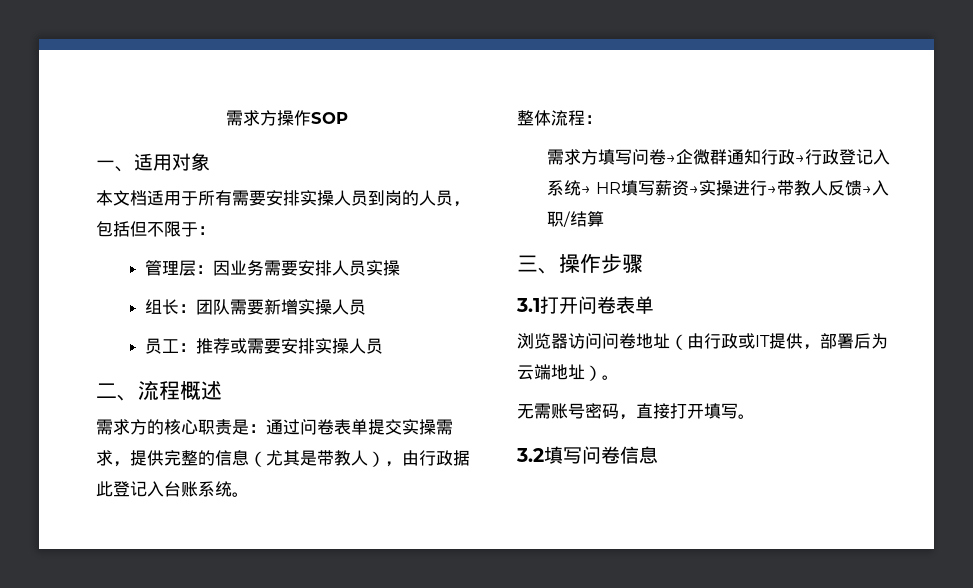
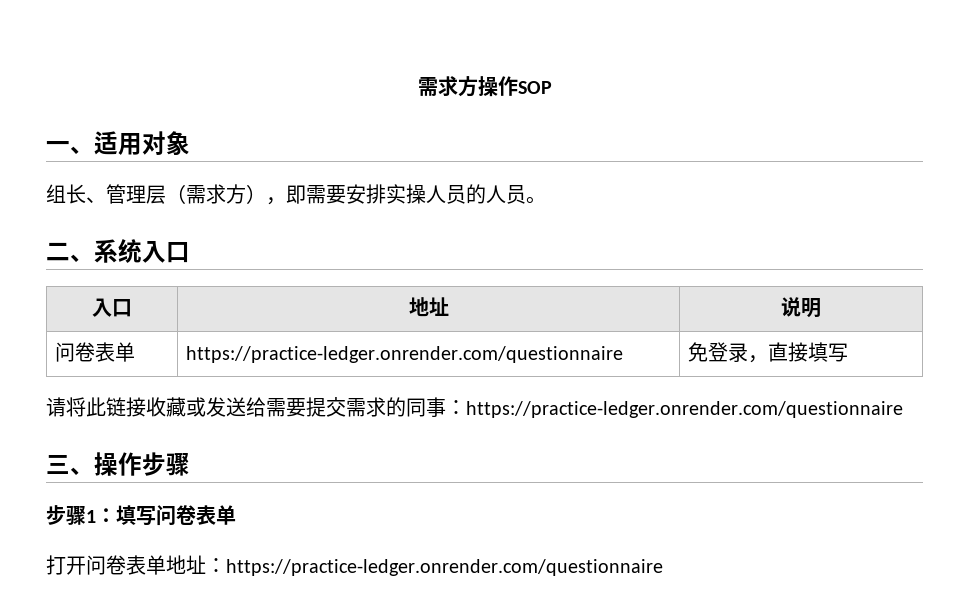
- 本文档适用于所有需要安排实操人员到岗的人员，包括但不限于：
- 管理层：因业务需要安排人员实操
- 组长：团队需要新增实操人员
- 员工：推荐或需要安排实操人员
- 二、流程概述
- 需求方的核心职责是：通过问卷表单提交实操需求，提供完整的信息（尤其是带教人），由行政据此登记入台账系统。
- 整体流程：
- 需求方填写问卷→企微群通知行政→行政登记入系统→ HR填写薪资→实操进行→带教人反馈→入职/结算
+ 组长、管理层（需求方），即需要安排实操人员的人员。
+ 二、系统入口
+ 入口 | 地址 | 说明
+ 问卷表单 | https://practice-ledger.onrender.com/questionnaire | 免登录，直接填写
+ 请将此链接收藏或发送给需要提交需求的同事：https://practice-ledger.onrender.com/questionnaire
  三、操作步骤
- 3.1打开问卷表单
- 浏览器访问问卷地址（由行政或IT提供，部署后为云端地址）。
- 无需账号密码，直接打开填写。
- 3.2填写问卷信息
+ 步骤1：填写问卷表单
+ 打开问卷表单地址：https://practice-ledger.onrender.com/questionnaire

